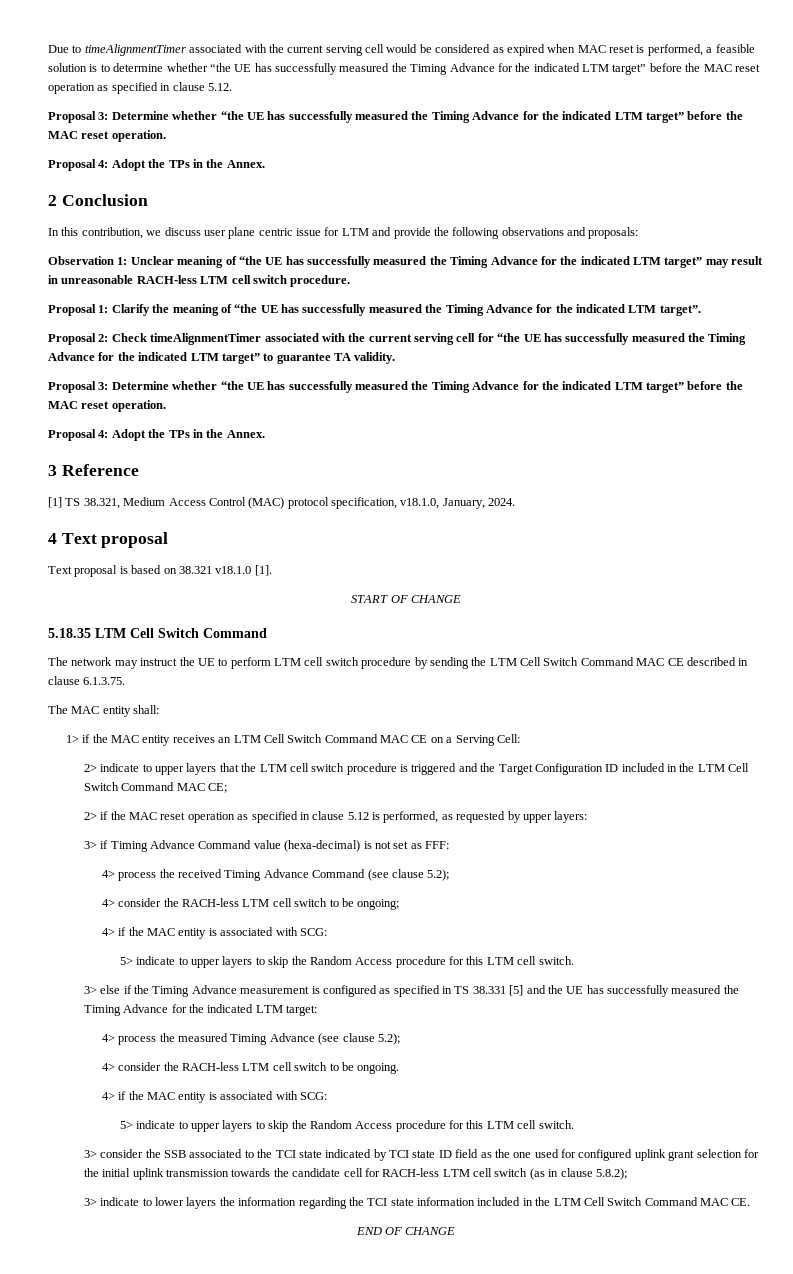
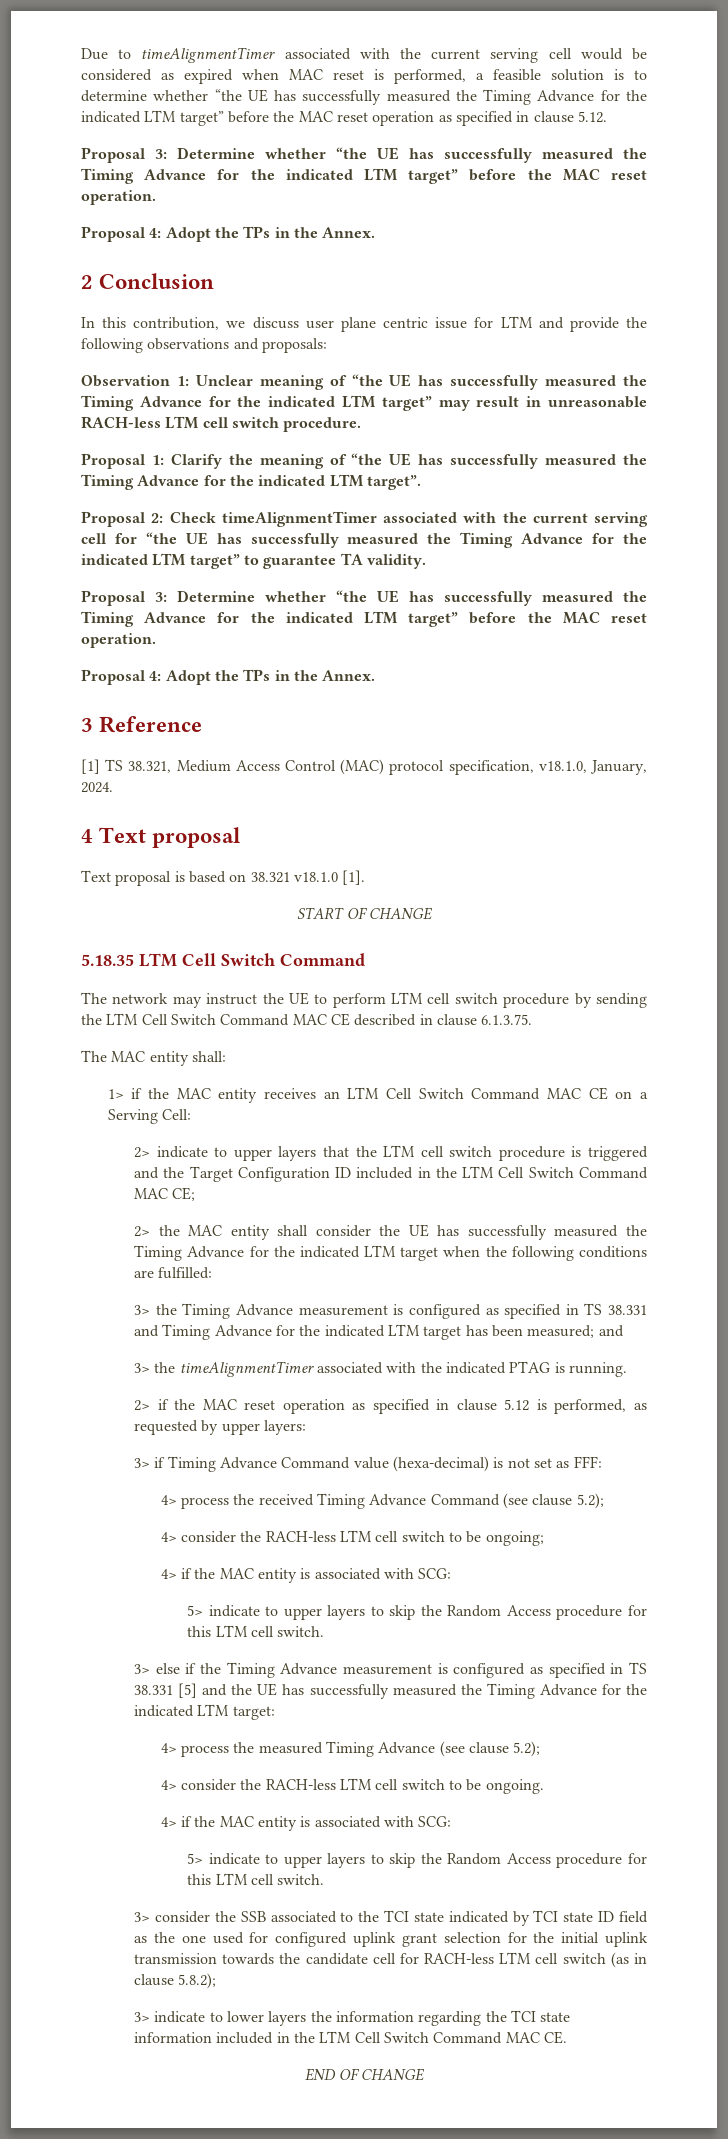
+ 2> the MAC entity shall consider the UE has successfully measured the Timing Advance for the indicated LTM target when the following conditions are fulfilled:
+ 3> the Timing Advance measurement is configured as specified in TS 38.331 and Timing Advance for the indicated LTM target has been measured; and
+ 3> the timeAlignmentTimer associated with the indicated PTAG is running.

